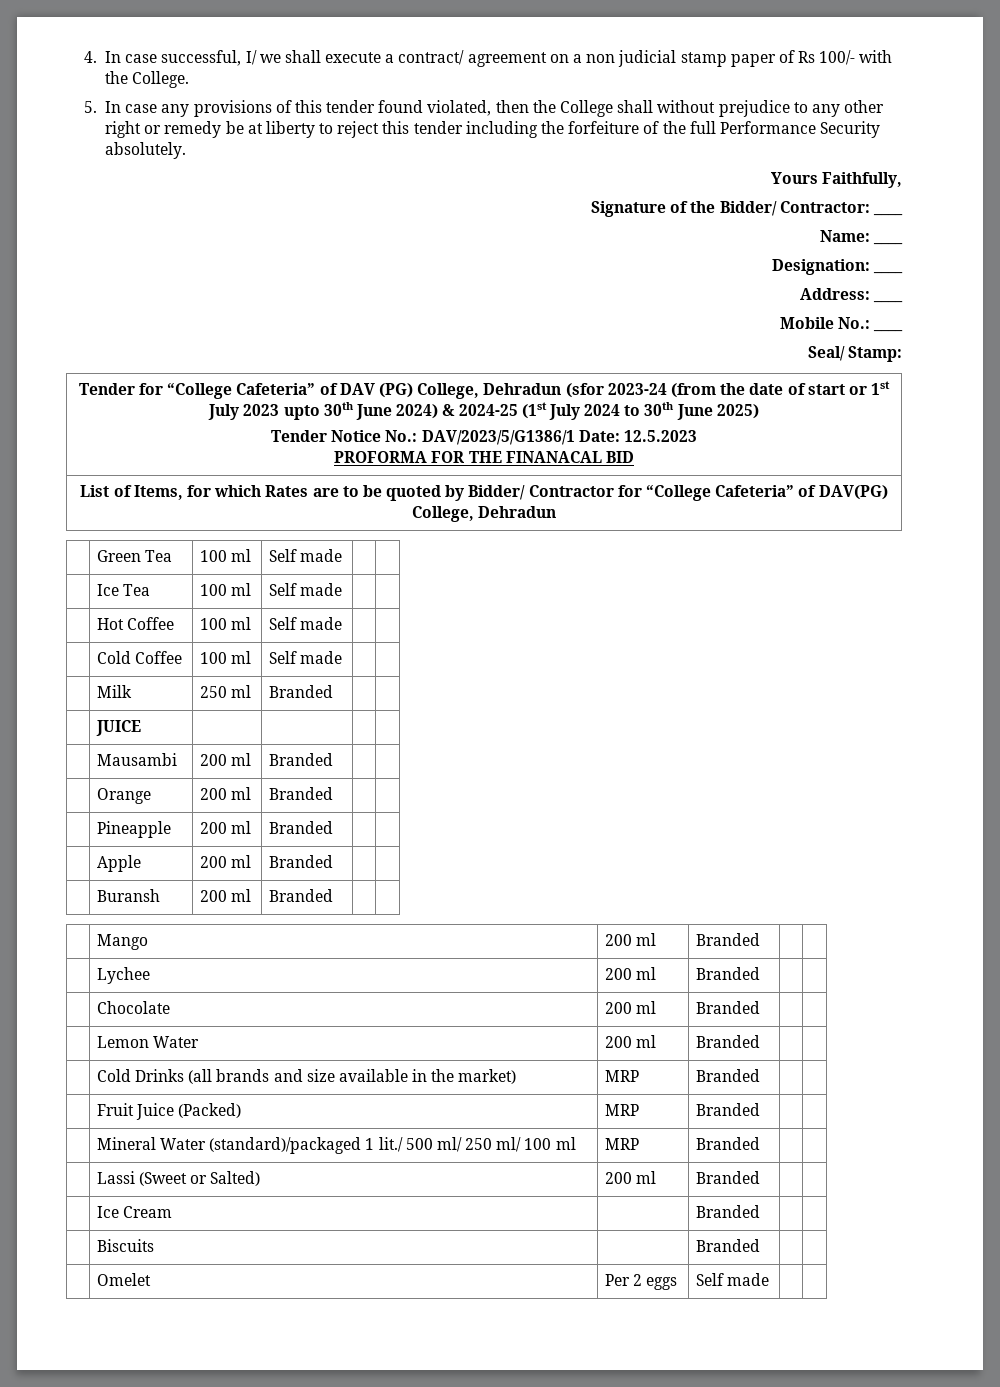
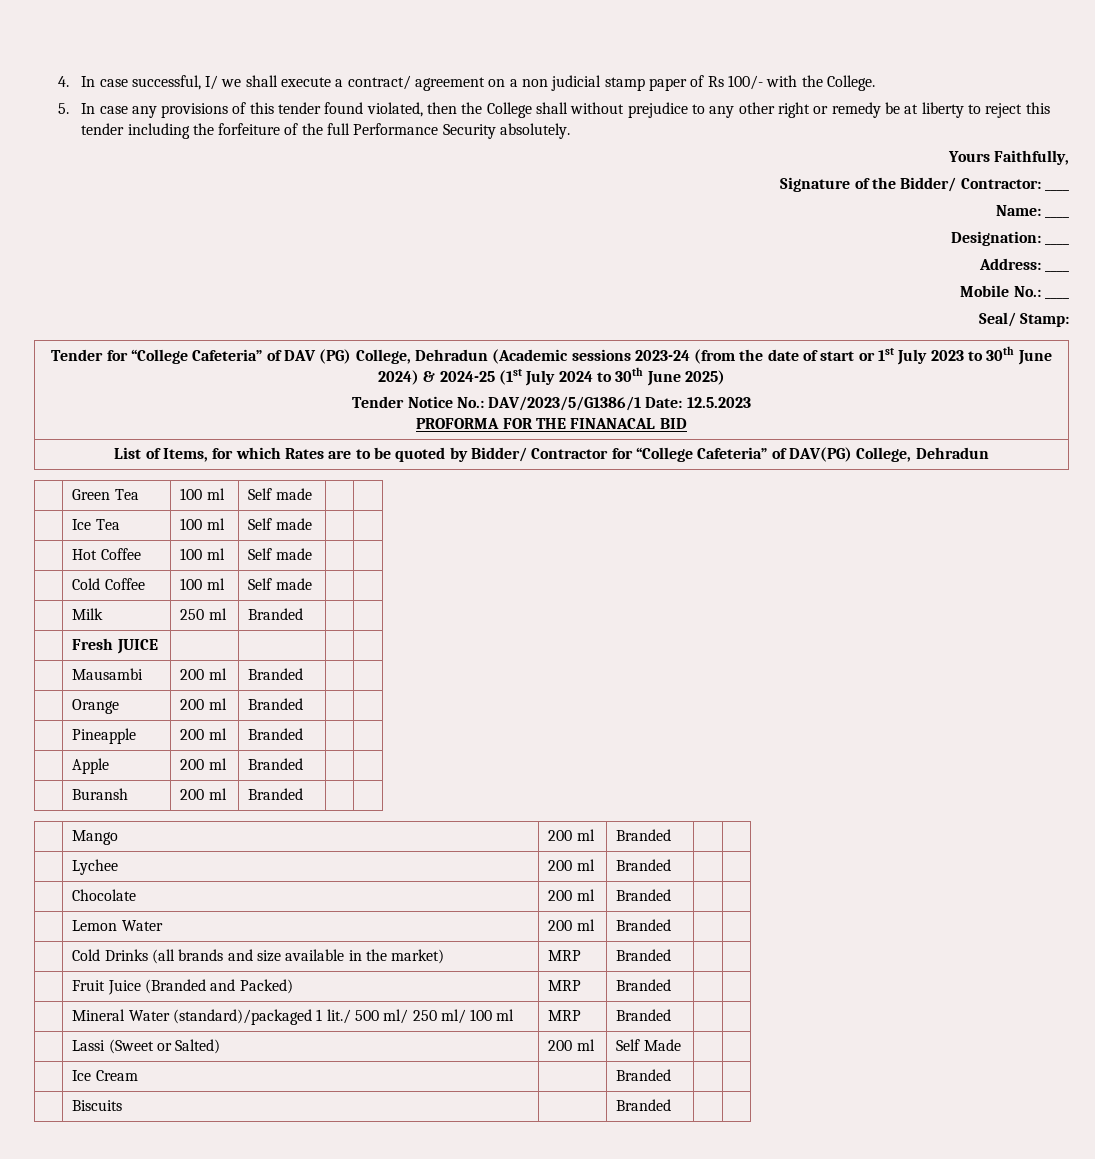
- Tender for “College Cafeteria” of DAV (PG) College, Dehradun (sfor 2023-24 (from the date of start or 1st July 2023 upto 30th June 2024) & 2024-25 (1st July 2024 to 30th June 2025)
+ Tender for “College Cafeteria” of DAV (PG) College, Dehradun (Academic sessions 2023-24 (from the date of start or 1st July 2023 to 30th June 2024) & 2024-25 (1st July 2024 to 30th June 2025)
- | JUICE | | | |
+ | Fresh JUICE | | | |
- | Fruit Juice (Packed) | MRP | Branded | |
+ | Fruit Juice (Branded and Packed) | MRP | Branded | |
- | Lassi (Sweet or Salted) | 200 ml | Branded | |
+ | Lassi (Sweet or Salted) | 200 ml | Self Made | |
- | Omelet | Per 2 eggs | Self made | |

